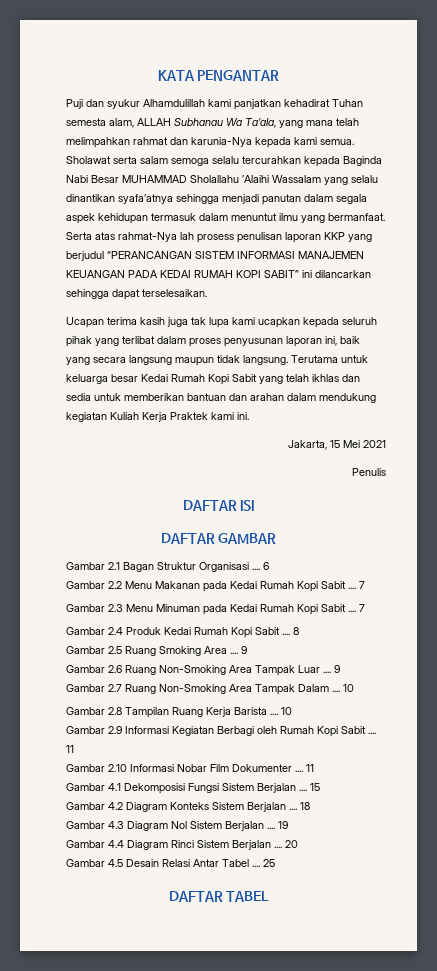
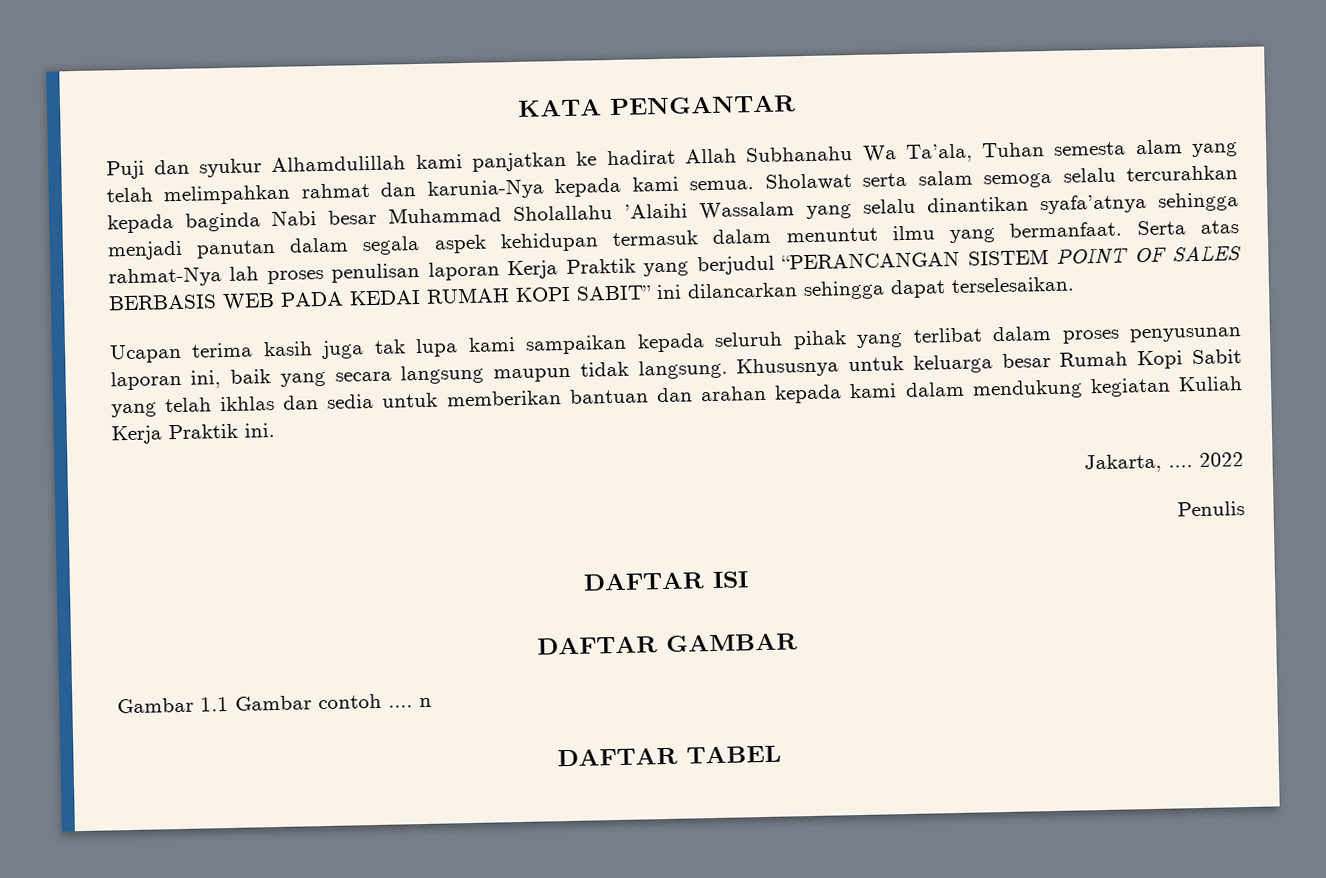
- Puji dan syukur Alhamdulillah kami panjatkan kehadirat Tuhan semesta alam, ALLAH Subhanau Wa Ta’ala, yang mana telah melimpahkan rahmat dan karunia-Nya kepada kami semua.
+ Puji dan syukur Alhamdulillah kami panjatkan ke hadirat Allah Subhanahu Wa Ta’ala, Tuhan semesta alam yang telah melimpahkan rahmat dan karunia-Nya kepada kami semua.
- Sholawat serta salam semoga selalu tercurahkan kepada Baginda Nabi Besar MUHAMMAD Sholallahu ’Alaihi Wassalam yang selalu dinantikan syafa’atnya sehingga menjadi panutan dalam segala aspek kehidupan termasuk dalam menuntut ilmu yang bermanfaat.
+ Sholawat serta salam semoga selalu tercurahkan kepada baginda Nabi besar Muhammad Sholallahu ’Alaihi Wassalam yang selalu dinantikan syafa’atnya sehingga menjadi panutan dalam segala aspek kehidupan termasuk dalam menuntut ilmu yang bermanfaat.
- Serta atas rahmat-Nya lah prosess penulisan laporan KKP yang berjudul “PERANCANGAN SISTEM INFORMASI MANAJEMEN KEUANGAN PADA KEDAI RUMAH KOPI SABIT” ini dilancarkan sehingga dapat terselesaikan.
+ Serta atas rahmat-Nya lah proses penulisan laporan Kerja Praktik yang berjudul “PERANCANGAN SISTEM POINT OF SALES BERBASIS WEB PADA KEDAI RUMAH KOPI SABIT” ini dilancarkan sehingga dapat terselesaikan.
- Ucapan terima kasih juga tak lupa kami ucapkan kepada seluruh pihak yang terlibat dalam proses penyusunan laporan ini, baik yang secara langsung maupun tidak langsung.
+ Ucapan terima kasih juga tak lupa kami sampaikan kepada seluruh pihak yang terlibat dalam proses penyusunan laporan ini, baik yang secara langsung maupun tidak langsung.
- Terutama untuk keluarga besar Kedai Rumah Kopi Sabit yang telah ikhlas dan sedia untuk memberikan bantuan dan arahan dalam mendukung kegiatan Kuliah Kerja Praktek kami ini.
+ Khususnya untuk keluarga besar Rumah Kopi Sabit yang telah ikhlas dan sedia untuk memberikan bantuan dan arahan kepada kami dalam mendukung kegiatan Kuliah Kerja Praktik ini.
- Jakarta, 15 Mei 2021
+ Jakarta, .... 2022
- Gambar 2.1 Bagan Struktur Organisasi .... 6
- Gambar 2.2 Menu Makanan pada Kedai Rumah Kopi Sabit .... 7
- Gambar 2.3 Menu Minuman pada Kedai Rumah Kopi Sabit .... 7
- Gambar 2.4 Produk Kedai Rumah Kopi Sabit .... 8
- Gambar 2.5 Ruang Smoking Area .... 9
- Gambar 2.6 Ruang Non-Smoking Area Tampak Luar .... 9
- Gambar 2.7 Ruang Non-Smoking Area Tampak Dalam .... 10
- Gambar 2.8 Tampilan Ruang Kerja Barista .... 10
- Gambar 2.9 Informasi Kegiatan Berbagi oleh Rumah Kopi Sabit .... 11
- Gambar 2.10 Informasi Nobar Film Dokumenter .... 11
- Gambar 4.1 Dekomposisi Fungsi Sistem Berjalan .... 15
- Gambar 4.2 Diagram Konteks Sistem Berjalan .... 18
- Gambar 4.3 Diagram Nol Sistem Berjalan .... 19
- Gambar 4.4 Diagram Rinci Sistem Berjalan .... 20
- Gambar 4.5 Desain Relasi Antar Tabel .... 25
+ Gambar 1.1 Gambar contoh .... n

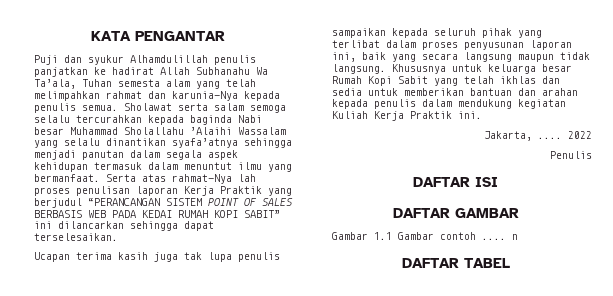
- Puji dan syukur Alhamdulillah kami panjatkan ke hadirat Allah Subhanahu Wa Ta’ala, Tuhan semesta alam yang telah melimpahkan rahmat dan karunia-Nya kepada kami semua.
+ Puji dan syukur Alhamdulillah penulis panjatkan ke hadirat Allah Subhanahu Wa Ta’ala, Tuhan semesta alam yang telah melimpahkan rahmat dan karunia-Nya kepada penulis semua.
- Ucapan terima kasih juga tak lupa kami sampaikan kepada seluruh pihak yang terlibat dalam proses penyusunan laporan ini, baik yang secara langsung maupun tidak langsung.
+ Ucapan terima kasih juga tak lupa penulis sampaikan kepada seluruh pihak yang terlibat dalam proses penyusunan laporan ini, baik yang secara langsung maupun tidak langsung.
- Khususnya untuk keluarga besar Rumah Kopi Sabit yang telah ikhlas dan sedia untuk memberikan bantuan dan arahan kepada kami dalam mendukung kegiatan Kuliah Kerja Praktik ini.
+ Khususnya untuk keluarga besar Rumah Kopi Sabit yang telah ikhlas dan sedia untuk memberikan bantuan dan arahan kepada penulis dalam mendukung kegiatan Kuliah Kerja Praktik ini.

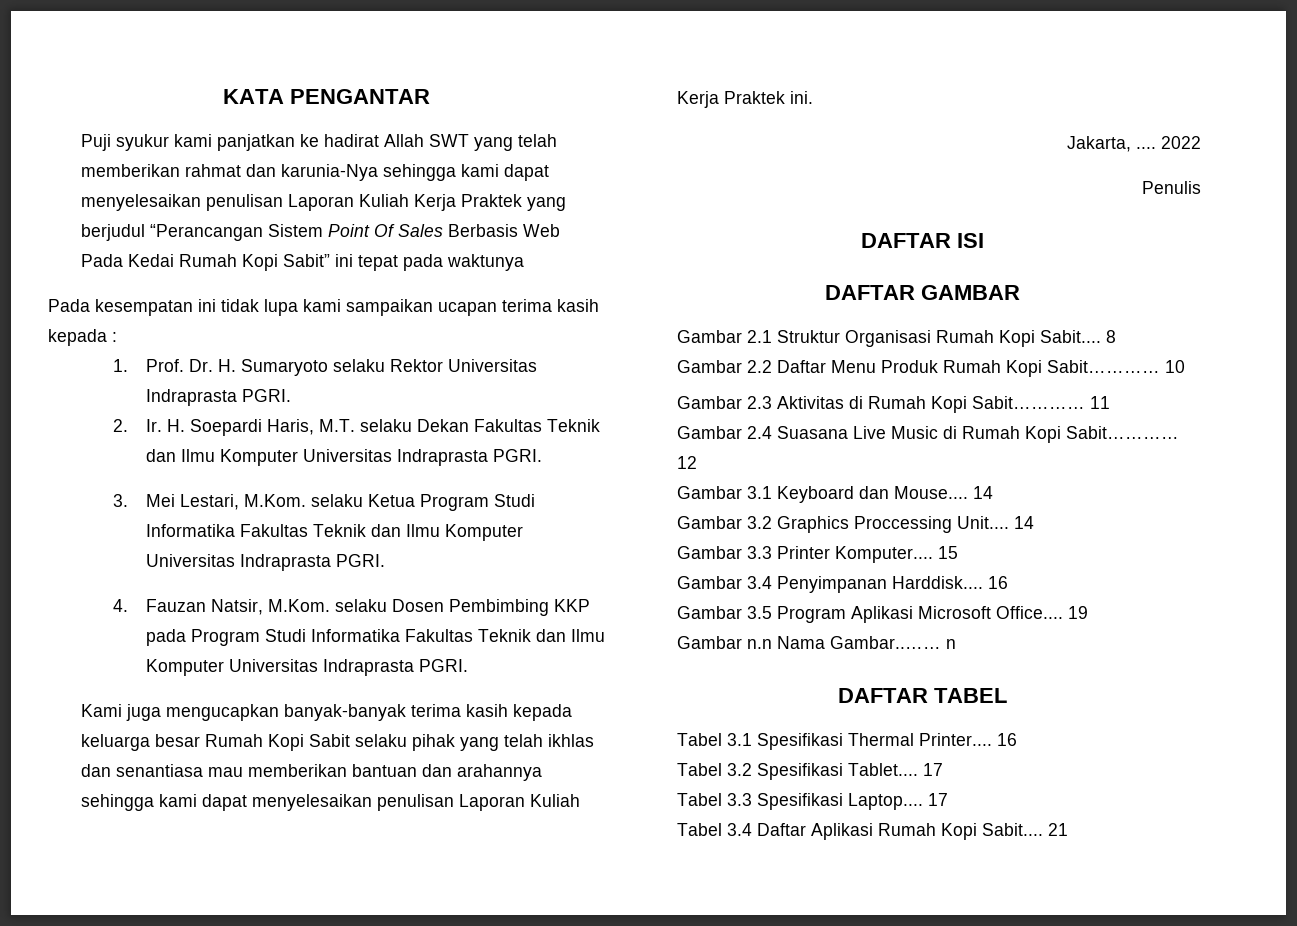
- Puji dan syukur Alhamdulillah penulis panjatkan ke hadirat Allah Subhanahu Wa Ta’ala, Tuhan semesta alam yang telah melimpahkan rahmat dan karunia-Nya kepada penulis semua. Sholawat serta salam semoga selalu tercurahkan kepada baginda Nabi besar Muhammad Sholallahu ’Alaihi Wassalam yang selalu dinantikan syafa’atnya sehingga menjadi panutan dalam segala aspek kehidupan termasuk dalam menuntut ilmu yang bermanfaat. Serta atas rahmat-Nya lah proses penulisan laporan Kerja Praktik yang berjudul “PERANCANGAN SISTEM POINT OF SALES BERBASIS WEB PADA KEDAI RUMAH KOPI SABIT” ini dilancarkan sehingga dapat terselesaikan.
- Ucapan terima kasih juga tak lupa penulis sampaikan kepada seluruh pihak yang terlibat dalam proses penyusunan laporan ini, baik yang secara langsung maupun tidak langsung. Khususnya untuk keluarga besar Rumah Kopi Sabit yang telah ikhlas dan sedia untuk memberikan bantuan dan arahan kepada penulis dalam mendukung kegiatan Kuliah Kerja Praktik ini.
+ Puji syukur kami panjatkan ke hadirat Allah SWT yang telah memberikan rahmat dan karunia-Nya sehingga kami dapat menyelesaikan penulisan Laporan Kuliah Kerja Praktek yang berjudul “Perancangan Sistem Point Of Sales Berbasis Web Pada Kedai Rumah Kopi Sabit” ini tepat pada waktunya
+ Pada kesempatan ini tidak lupa kami sampaikan ucapan terima kasih kepada :
+ 1. Prof. Dr. H. Sumaryoto selaku Rektor Universitas Indraprasta PGRI.
+ 2. Ir. H. Soepardi Haris, M.T. selaku Dekan Fakultas Teknik dan Ilmu Komputer Universitas Indraprasta PGRI.
+ 3. Mei Lestari, M.Kom. selaku Ketua Program Studi Informatika Fakultas Teknik dan Ilmu Komputer Universitas Indraprasta PGRI.
+ 4. Fauzan Natsir, M.Kom. selaku Dosen Pembimbing KKP pada Program Studi Informatika Fakultas Teknik dan Ilmu Komputer Universitas Indraprasta PGRI.
+ Kami juga mengucapkan banyak-banyak terima kasih kepada keluarga besar Rumah Kopi Sabit selaku pihak yang telah ikhlas dan senantiasa mau memberikan bantuan dan arahannya sehingga kami dapat menyelesaikan penulisan Laporan Kuliah Kerja Praktek ini.
- Gambar 1.1 Gambar contoh .... n
+ Gambar 2.1 Struktur Organisasi Rumah Kopi Sabit.... 8
+ Gambar 2.2 Daftar Menu Produk Rumah Kopi Sabit………… 10
+ Gambar 2.3 Aktivitas di Rumah Kopi Sabit………… 11
+ Gambar 2.4 Suasana Live Music di Rumah Kopi Sabit………… 12
+ Gambar 3.1 Keyboard dan Mouse.... 14
+ Gambar 3.2 Graphics Proccessing Unit.... 14
+ Gambar 3.3 Printer Komputer.... 15
+ Gambar 3.4 Penyimpanan Harddisk.... 16
+ Gambar 3.5 Program Aplikasi Microsoft Office.... 19
+ Gambar n.n Nama Gambar..…… n
  DAFTAR TABEL
+ Tabel 3.1 Spesifikasi Thermal Printer.... 16
+ Tabel 3.2 Spesifikasi Tablet.... 17
+ Tabel 3.3 Spesifikasi Laptop.... 17
+ Tabel 3.4 Daftar Aplikasi Rumah Kopi Sabit.... 21

